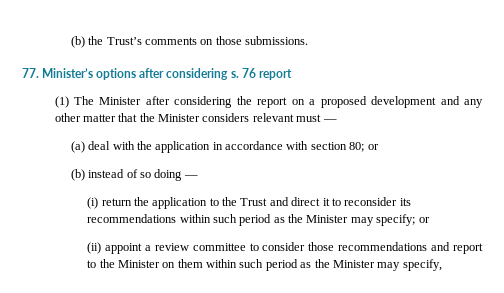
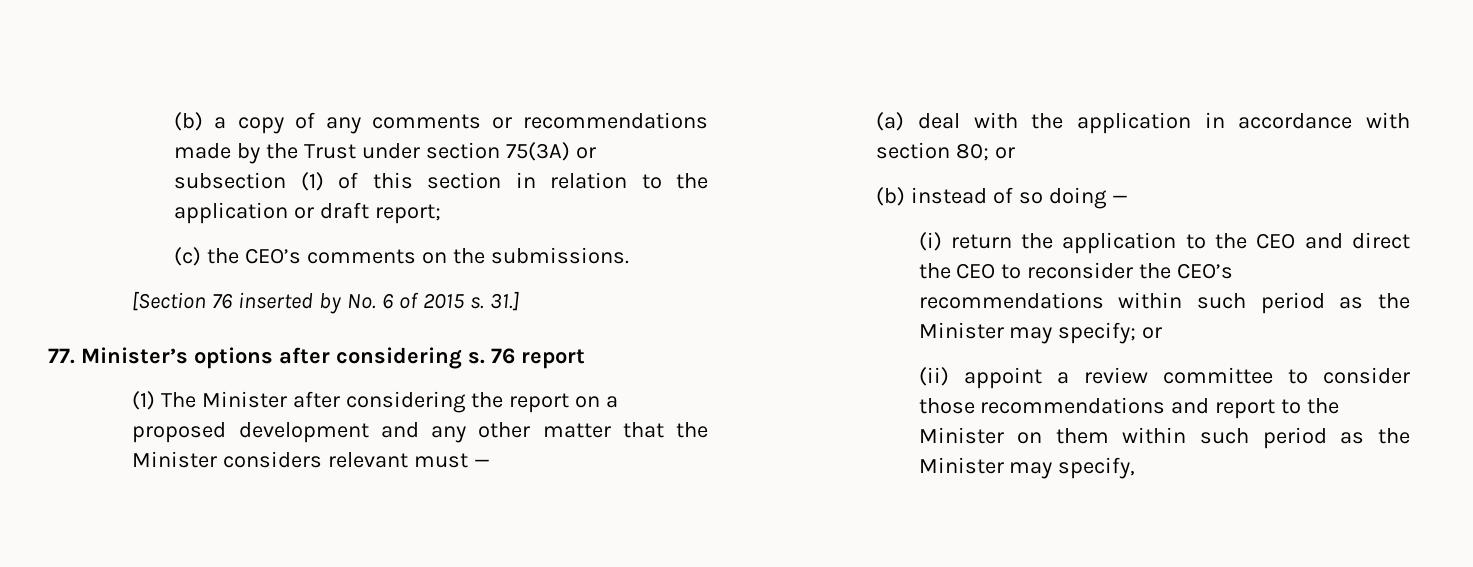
- (b) the Trust’s comments on those submissions.
+ (b) a copy of any comments or recommendations made by the Trust under section 75(3A) or subsection (1) of this section in relation to the application or draft report;
+ (c) the CEO’s comments on the submissions.
+ [Section 76 inserted by No. 6 of 2015 s. 31.]
- (i) return the application to the Trust and direct it to reconsider its recommendations within such period as the Minister may specify; or
+ (i) return the application to the CEO and direct the CEO to reconsider the CEO’s recommendations within such period as the Minister may specify; or

